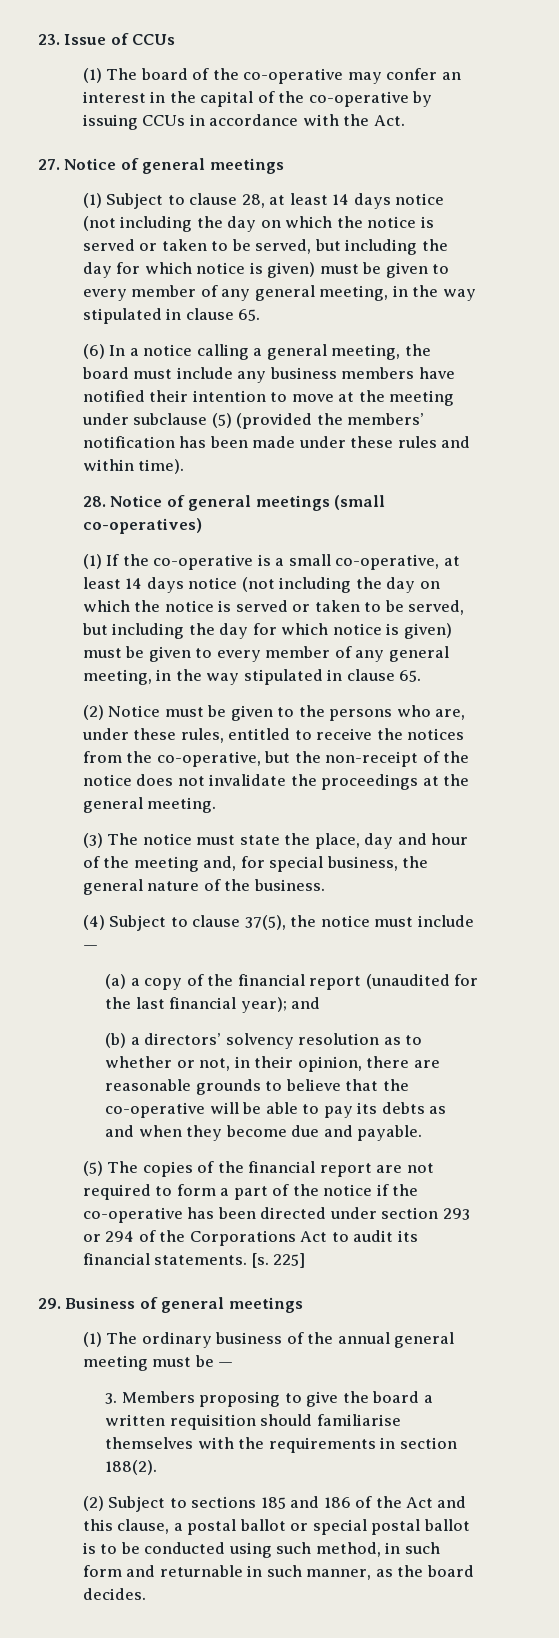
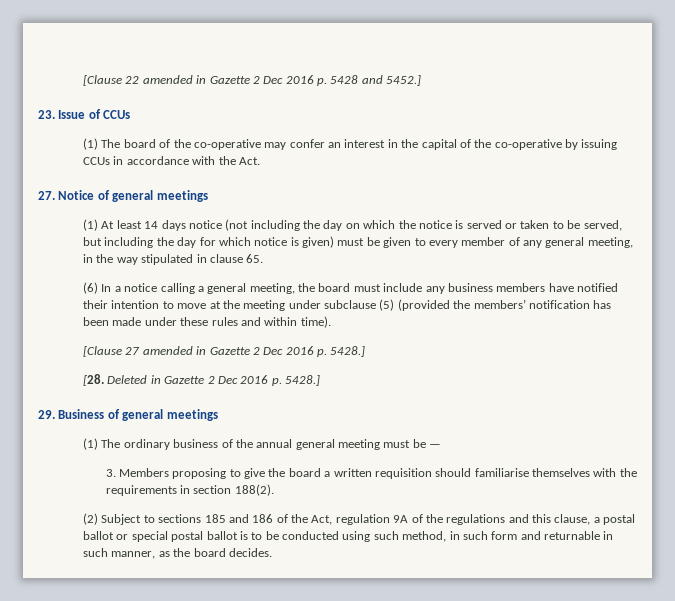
+ [Clause 22 amended in Gazette 2 Dec 2016 p. 5428 and 5452.]
- (1) Subject to clause 28, at least 14 days notice (not including the day on which the notice is served or taken to be served, but including the day for which notice is given) must be given to every member of any general meeting, in the way stipulated in clause 65.
+ (1) At least 14 days notice (not including the day on which the notice is served or taken to be served, but including the day for which notice is given) must be given to every member of any general meeting, in the way stipulated in clause 65.
- 28. Notice of general meetings (small co-operatives)
- (1) If the co-operative is a small co-operative, at least 14 days notice (not including the day on which the notice is served or taken to be served, but including the day for which notice is given) must be given to every member of any general meeting, in the way stipulated in clause 65.
- (2) Notice must be given to the persons who are, under these rules, entitled to receive the notices from the co-operative, but the non-receipt of the notice does not invalidate the proceedings at the general meeting.
- (3) The notice must state the place, day and hour of the meeting and, for special business, the general nature of the business.
- (4) Subject to clause 37(5), the notice must include —
- (a) a copy of the financial report (unaudited for the last financial year); and
- (b) a directors’ solvency resolution as to whether or not, in their opinion, there are reasonable grounds to believe that the co-operative will be able to pay its debts as and when they become due and payable.
- (5) The copies of the financial report are not required to form a part of the notice if the co-operative has been directed under section 293 or 294 of the Corporations Act to audit its financial statements. [s. 225]
+ [Clause 27 amended in Gazette 2 Dec 2016 p. 5428.]
+ [28. Deleted in Gazette 2 Dec 2016 p. 5428.]
- (2) Subject to sections 185 and 186 of the Act and this clause, a postal ballot or special postal ballot is to be conducted using such method, in such form and returnable in such manner, as the board decides.
+ (2) Subject to sections 185 and 186 of the Act, regulation 9A of the regulations and this clause, a postal ballot or special postal ballot is to be conducted using such method, in such form and returnable in such manner, as the board decides.

